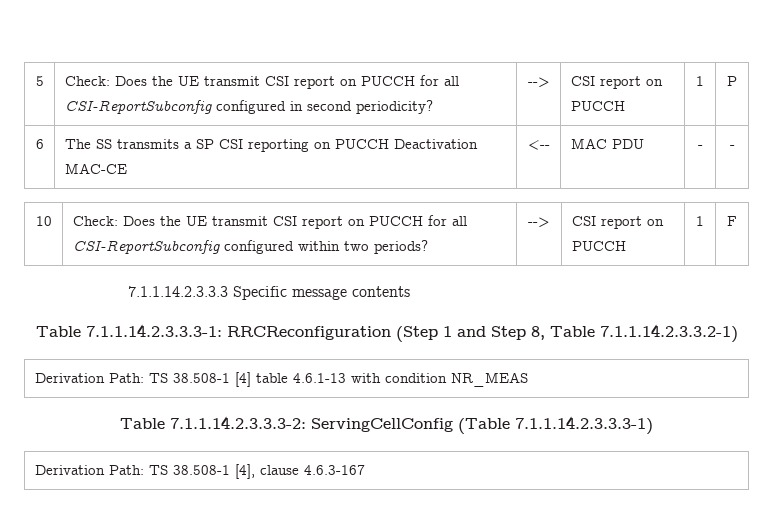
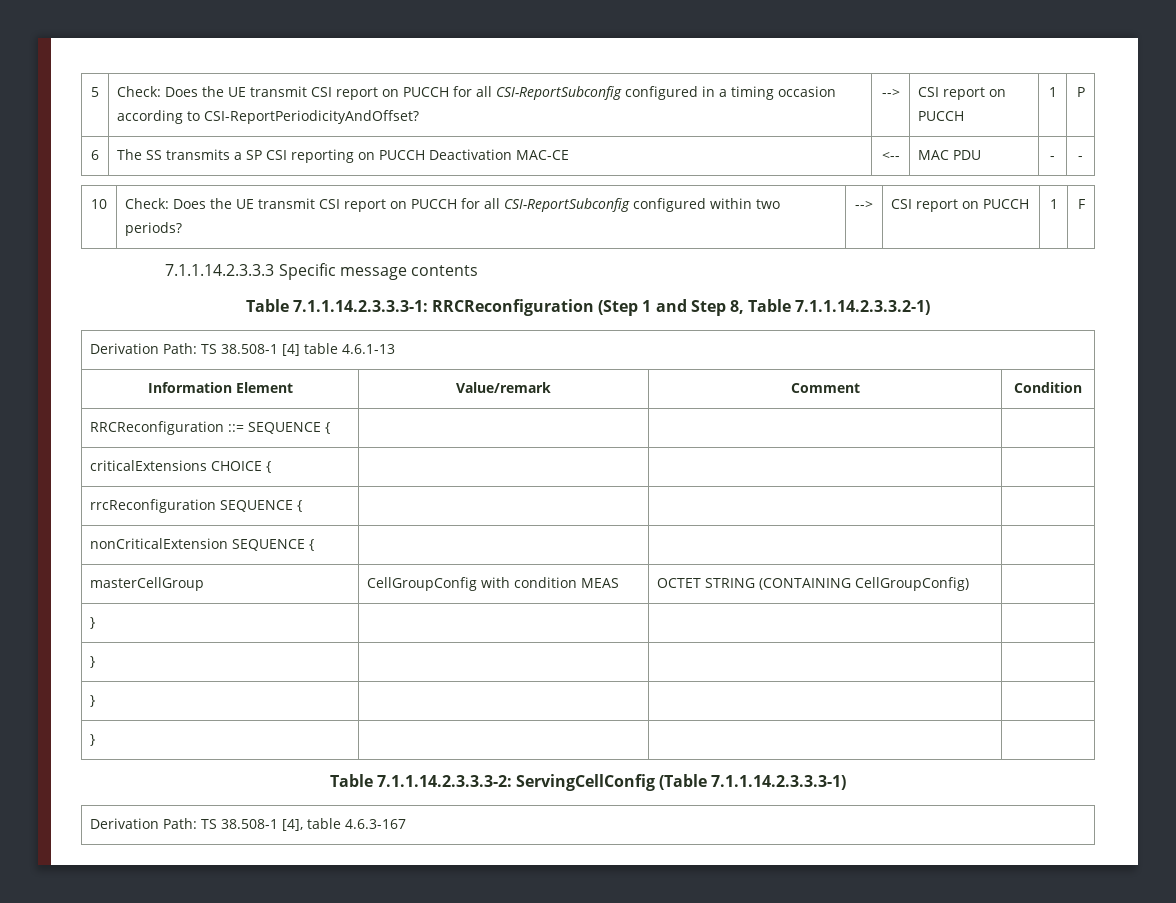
- 5 | Check: Does the UE transmit CSI report on PUCCH for all CSI-ReportSubconfig configured in second periodicity? | --> | CSI report on PUCCH | 1 | P
+ 5 | Check: Does the UE transmit CSI report on PUCCH for all CSI-ReportSubconfig configured in a timing occasion according to CSI-ReportPeriodicityAndOffset? | --> | CSI report on PUCCH | 1 | P
- Derivation Path: TS 38.508-1 [4] table 4.6.1-13 with condition NR_MEAS
+ Derivation Path: TS 38.508-1 [4] table 4.6.1-13
+ Information Element | Value/remark | Comment | Condition
+ RRCReconfiguration ::= SEQUENCE { | | |
+ criticalExtensions CHOICE { | | |
+ rrcReconfiguration SEQUENCE { | | |
+ nonCriticalExtension SEQUENCE { | | |
+ masterCellGroup | CellGroupConfig with condition MEAS | OCTET STRING (CONTAINING CellGroupConfig) |
+ } | | |
+ } | | |
+ } | | |
+ } | | |
- Derivation Path: TS 38.508-1 [4], clause 4.6.3-167
+ Derivation Path: TS 38.508-1 [4], table 4.6.3-167

